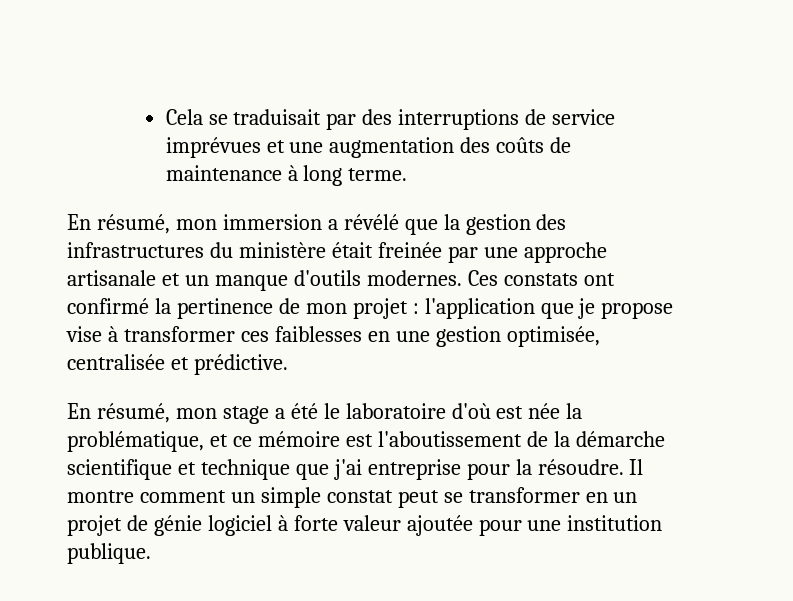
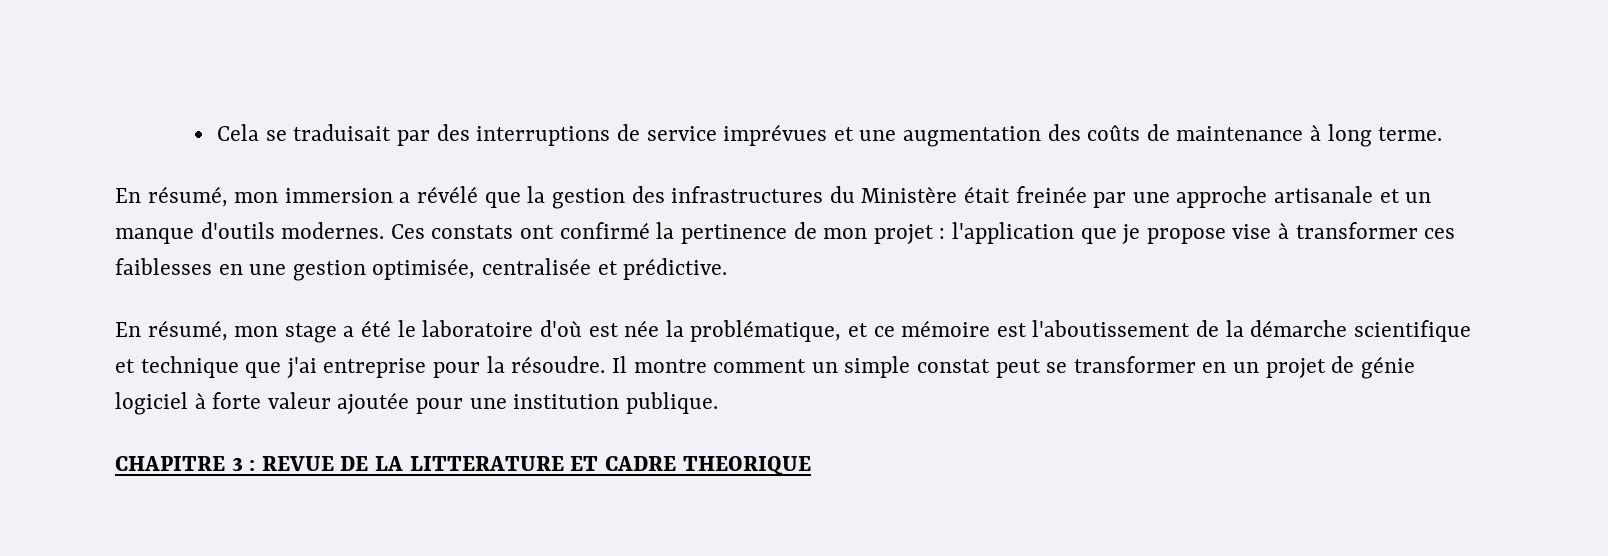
- En résumé, mon immersion a révélé que la gestion des infrastructures du ministère était freinée par une approche artisanale et un manque d'outils modernes.
+ En résumé, mon immersion a révélé que la gestion des infrastructures du Ministère était freinée par une approche artisanale et un manque d'outils modernes.
+ CHAPITRE 3 : REVUE DE LA LITTERATURE ET CADRE THEORIQUE

